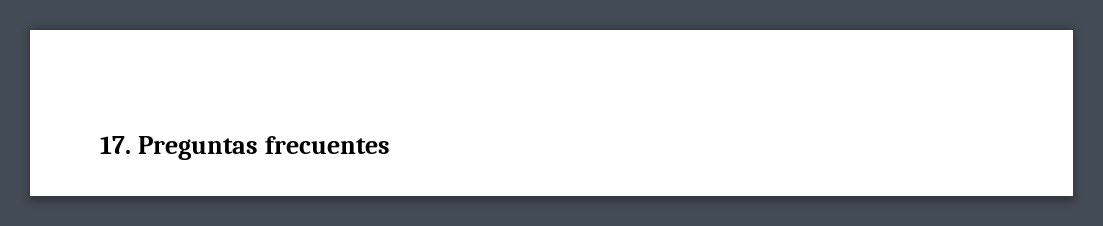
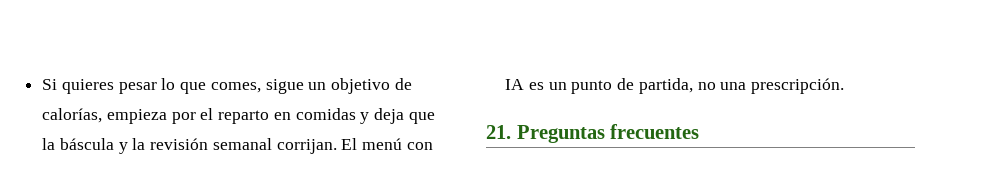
- 17. Preguntas frecuentes
+ Si quieres pesar lo que comes, sigue un objetivo de calorías, empieza por el reparto en comidas y deja que la báscula y la revisión semanal corrijan. El menú con IA es un punto de partida, no una prescripción.
+ 21. Preguntas frecuentes

